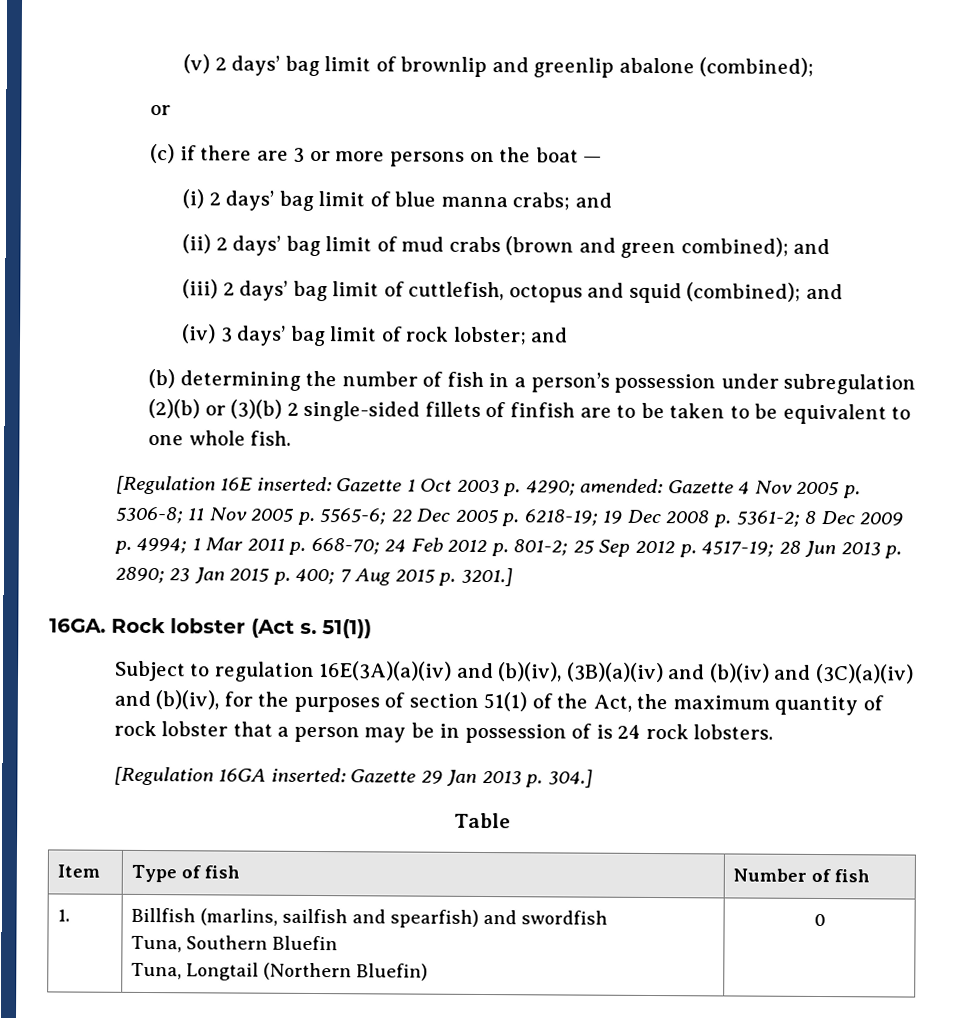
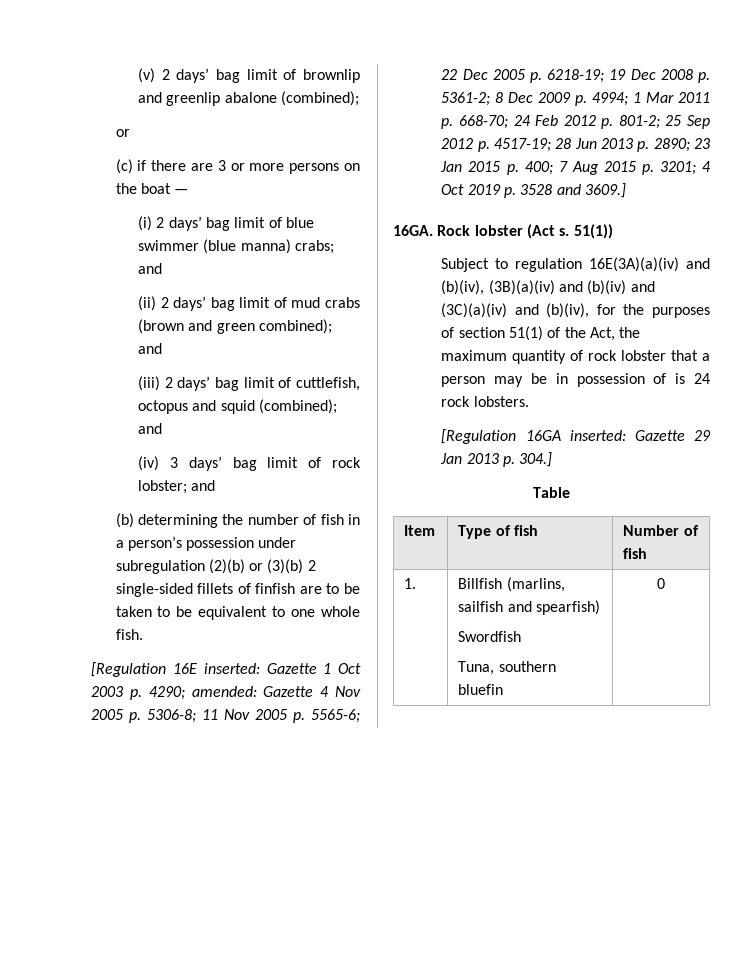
- (i) 2 days’ bag limit of blue manna crabs; and
+ (i) 2 days’ bag limit of blue swimmer (blue manna) crabs; and
- 7 Aug 2015 p. 3201.]
+ 7 Aug 2015 p. 3201; 4 Oct 2019 p. 3528 and 3609.]
- 1. | Billfish (marlins, sailfish and spearfish) and swordfish
- Tuna, Southern Bluefin
- Tuna, Longtail (Northern Bluefin) | 0
+ 1. | Billfish (marlins, sailfish and spearfish)
+ Swordfish
+ Tuna, southern bluefin | 0

